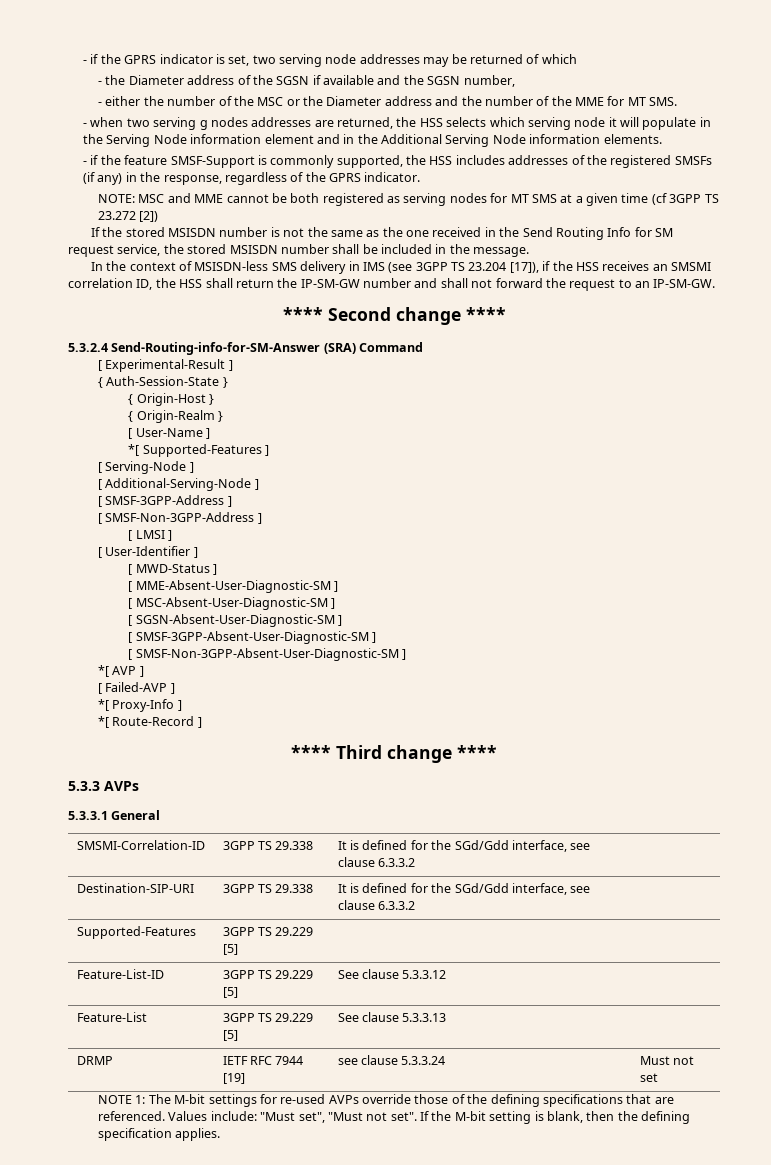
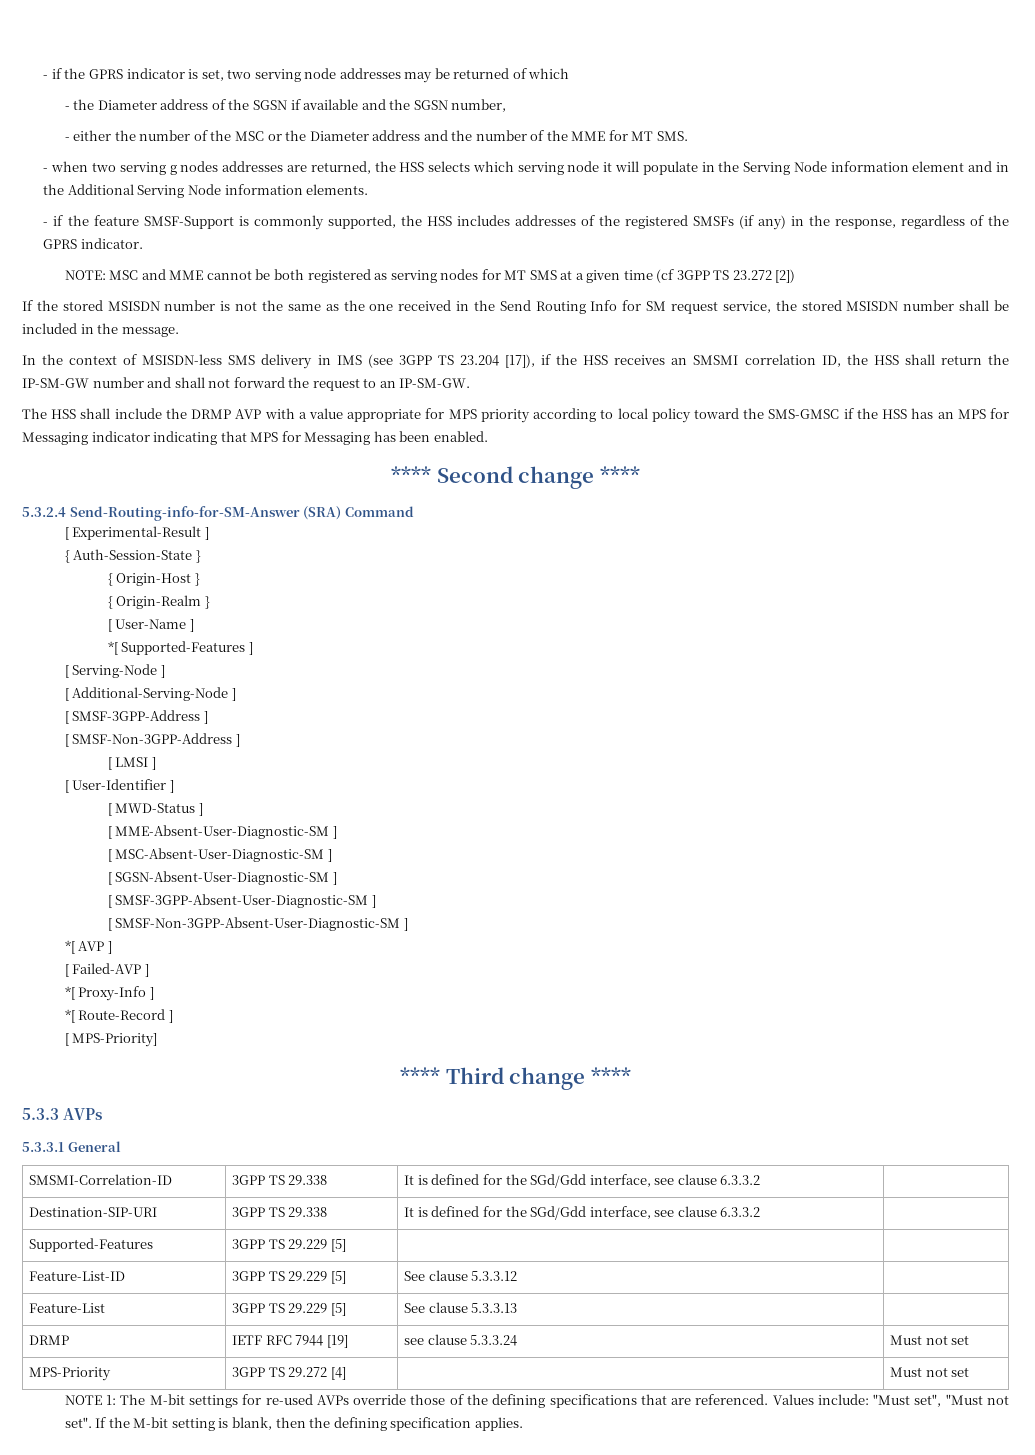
+ The HSS shall include the DRMP AVP with a value appropriate for MPS priority according to local policy toward the SMS-GMSC if the HSS has an MPS for Messaging indicator indicating that MPS for Messaging has been enabled.
+ [ MPS-Priority]
+ MPS-Priority | 3GPP TS 29.272 [4] | | Must not set

